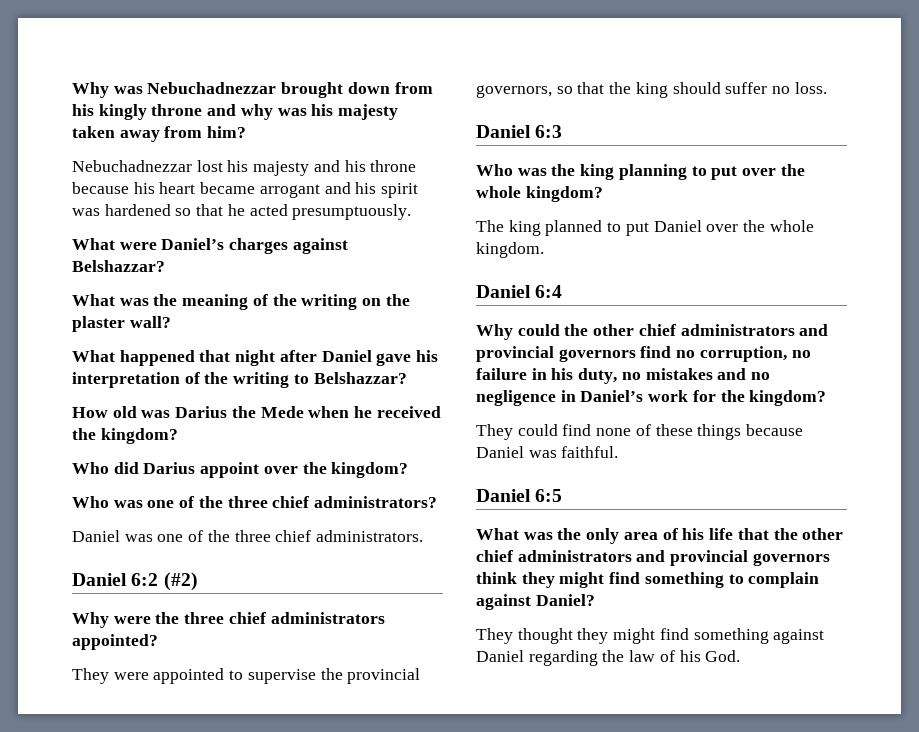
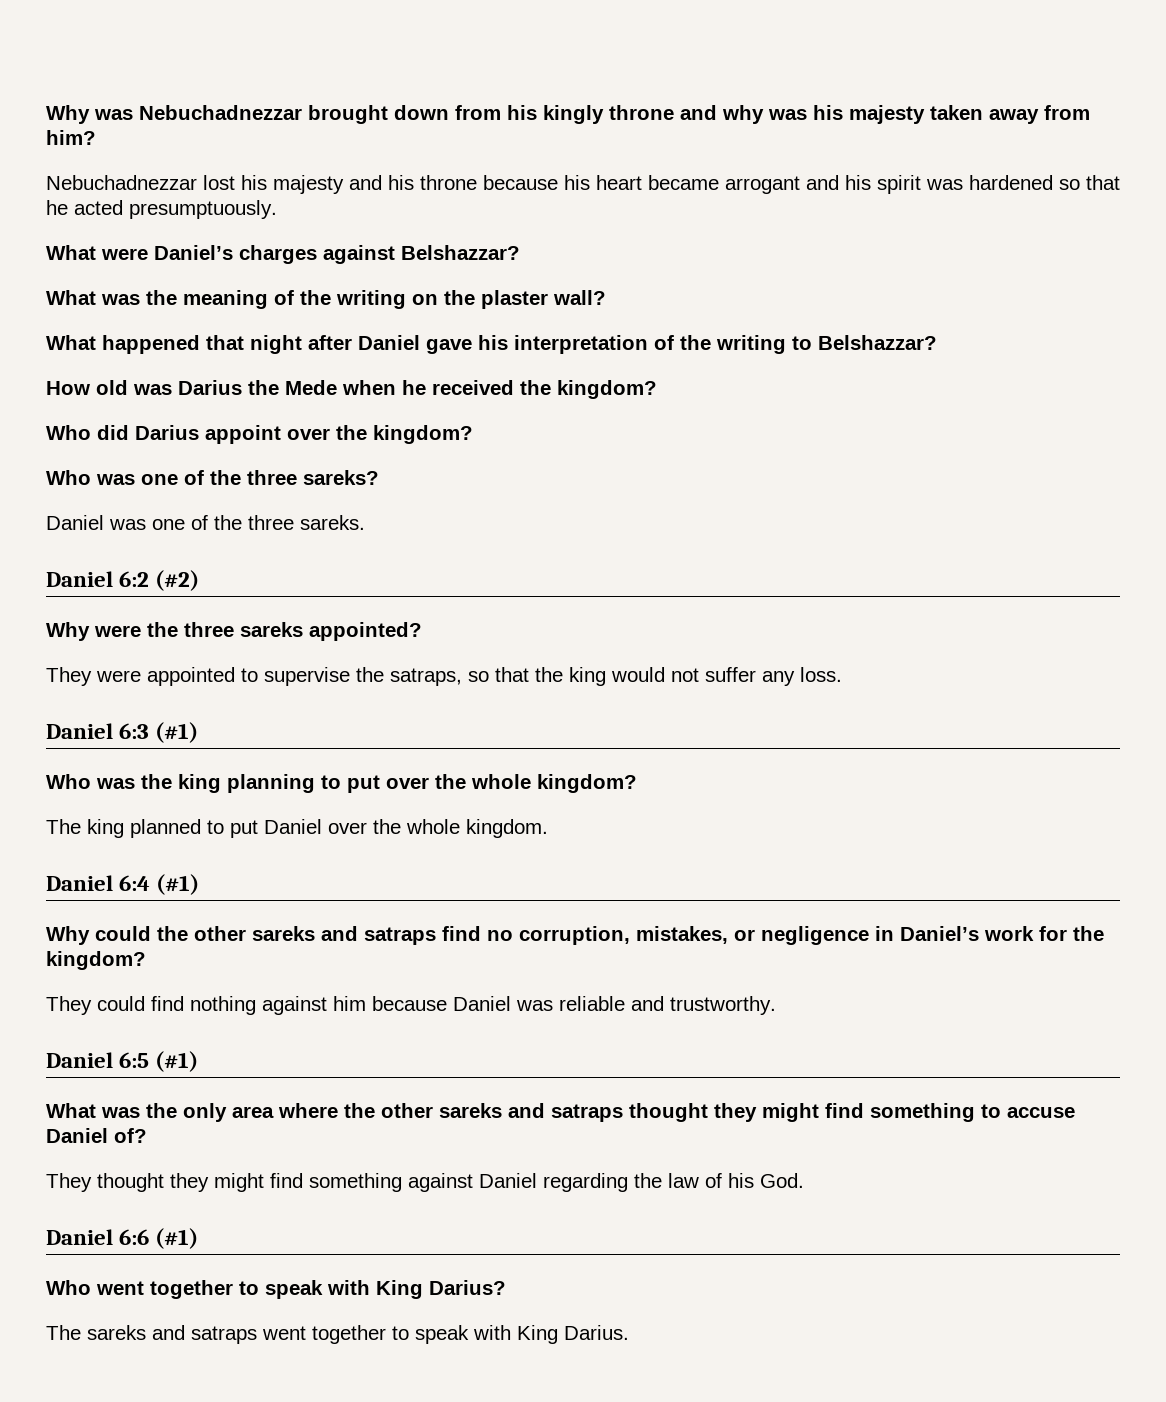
- Who was one of the three chief administrators?
+ Who was one of the three sareks?
- Daniel was one of the three chief administrators.
+ Daniel was one of the three sareks.
- Why were the three chief administrators appointed?
+ Why were the three sareks appointed?
- They were appointed to supervise the provincial governors, so that the king should suffer no loss.
+ They were appointed to supervise the satraps, so that the king would not suffer any loss.
- Daniel 6:3
+ Daniel 6:3 (#1)
- Daniel 6:4
+ Daniel 6:4 (#1)
- Why could the other chief administrators and provincial governors find no corruption, no failure in his duty, no mistakes and no negligence in Daniel’s work for the kingdom?
+ Why could the other sareks and satraps find no corruption, mistakes, or negligence in Daniel’s work for the kingdom?
- They could find none of these things because Daniel was faithful.
+ They could find nothing against him because Daniel was reliable and trustworthy.
- Daniel 6:5
+ Daniel 6:5 (#1)
- What was the only area of his life that the other chief administrators and provincial governors think they might find something to complain against Daniel?
+ What was the only area where the other sareks and satraps thought they might find something to accuse Daniel of?
+ Daniel 6:6 (#1)
+ Who went together to speak with King Darius?
+ The sareks and satraps went together to speak with King Darius.

